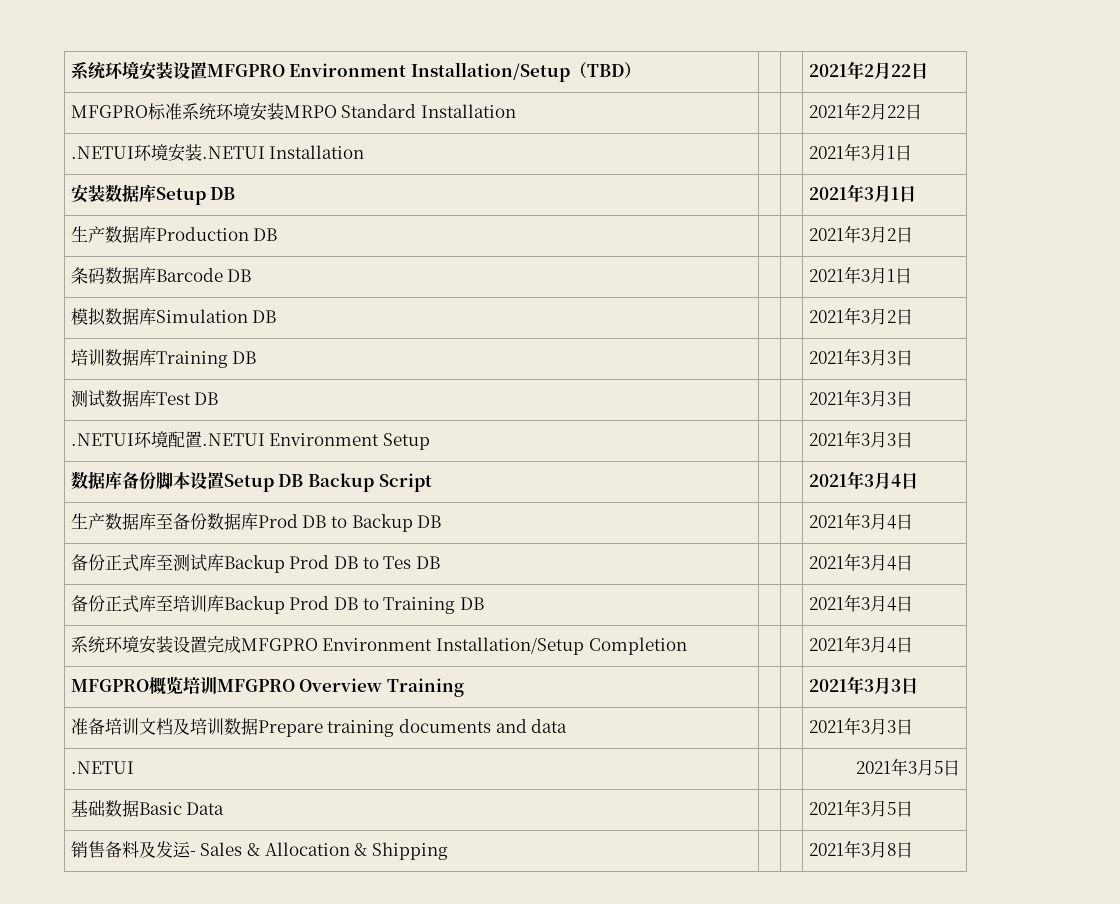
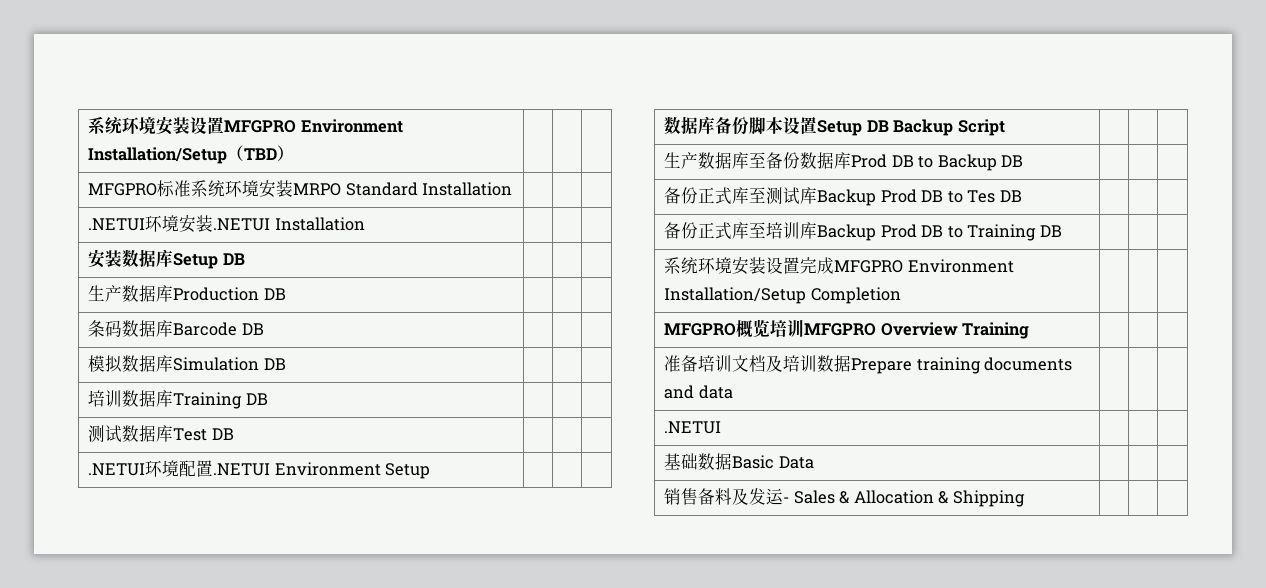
- 系统环境安装设置MFGPRO Environment Installation/Setup（TBD） | | | 2021年2月22日
+ 系统环境安装设置MFGPRO Environment Installation/Setup（TBD） | | |
- MFGPRO标准系统环境安装MRPO Standard Installation | | | 2021年2月22日
+ MFGPRO标准系统环境安装MRPO Standard Installation | | |
- .NETUI环境安装.NETUI Installation | | | 2021年3月1日
+ .NETUI环境安装.NETUI Installation | | |
- 安装数据库Setup DB | | | 2021年3月1日
+ 安装数据库Setup DB | | |
- 生产数据库Production DB | | | 2021年3月2日
+ 生产数据库Production DB | | |
- 条码数据库Barcode DB | | | 2021年3月1日
+ 条码数据库Barcode DB | | |
- 模拟数据库Simulation DB | | | 2021年3月2日
+ 模拟数据库Simulation DB | | |
- 培训数据库Training DB | | | 2021年3月3日
+ 培训数据库Training DB | | |
- 测试数据库Test DB | | | 2021年3月3日
+ 测试数据库Test DB | | |
- .NETUI环境配置.NETUI Environment Setup | | | 2021年3月3日
+ .NETUI环境配置.NETUI Environment Setup | | |
- 数据库备份脚本设置Setup DB Backup Script | | | 2021年3月4日
+ 数据库备份脚本设置Setup DB Backup Script | | |
- 生产数据库至备份数据库Prod DB to Backup DB | | | 2021年3月4日
+ 生产数据库至备份数据库Prod DB to Backup DB | | |
- 备份正式库至测试库Backup Prod DB to Tes DB | | | 2021年3月4日
+ 备份正式库至测试库Backup Prod DB to Tes DB | | |
- 备份正式库至培训库Backup Prod DB to Training DB | | | 2021年3月4日
+ 备份正式库至培训库Backup Prod DB to Training DB | | |
- 系统环境安装设置完成MFGPRO Environment Installation/Setup Completion | | | 2021年3月4日
+ 系统环境安装设置完成MFGPRO Environment Installation/Setup Completion | | |
- MFGPRO概览培训MFGPRO Overview Training | | | 2021年3月3日
+ MFGPRO概览培训MFGPRO Overview Training | | |
- 准备培训文档及培训数据Prepare training documents and data | | | 2021年3月3日
- .NETUI | | | 2021年3月5日
+ 准备培训文档及培训数据Prepare training documents and data | | |
+ .NETUI | | |
- 基础数据Basic Data | | | 2021年3月5日
+ 基础数据Basic Data | | |
- 销售备料及发运- Sales & Allocation & Shipping | | | 2021年3月8日
+ 销售备料及发运- Sales & Allocation & Shipping | | |

